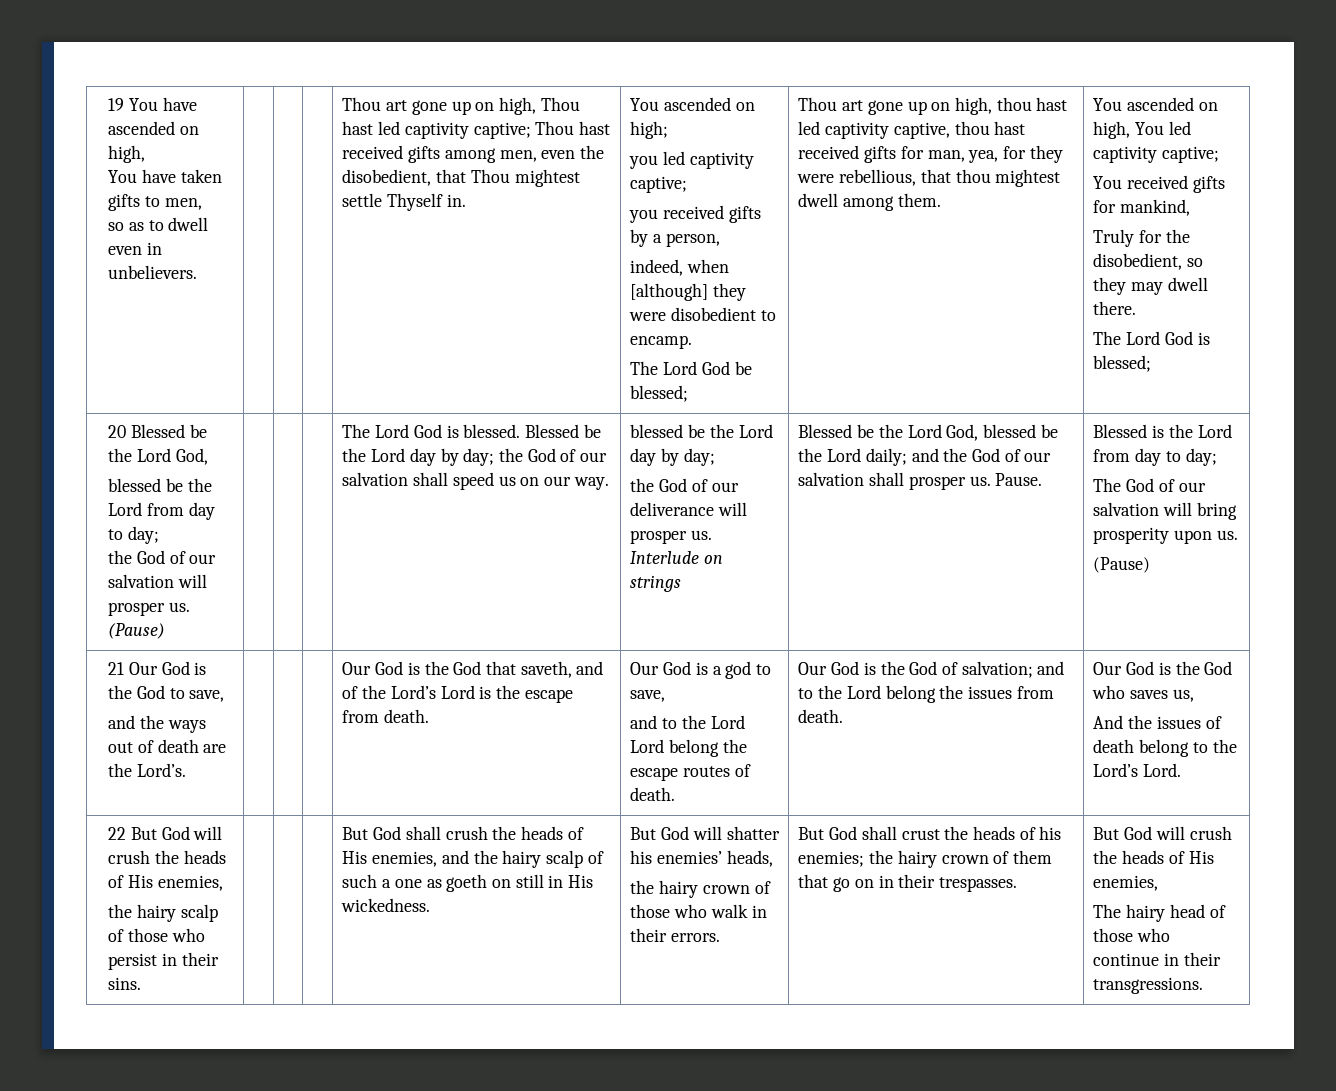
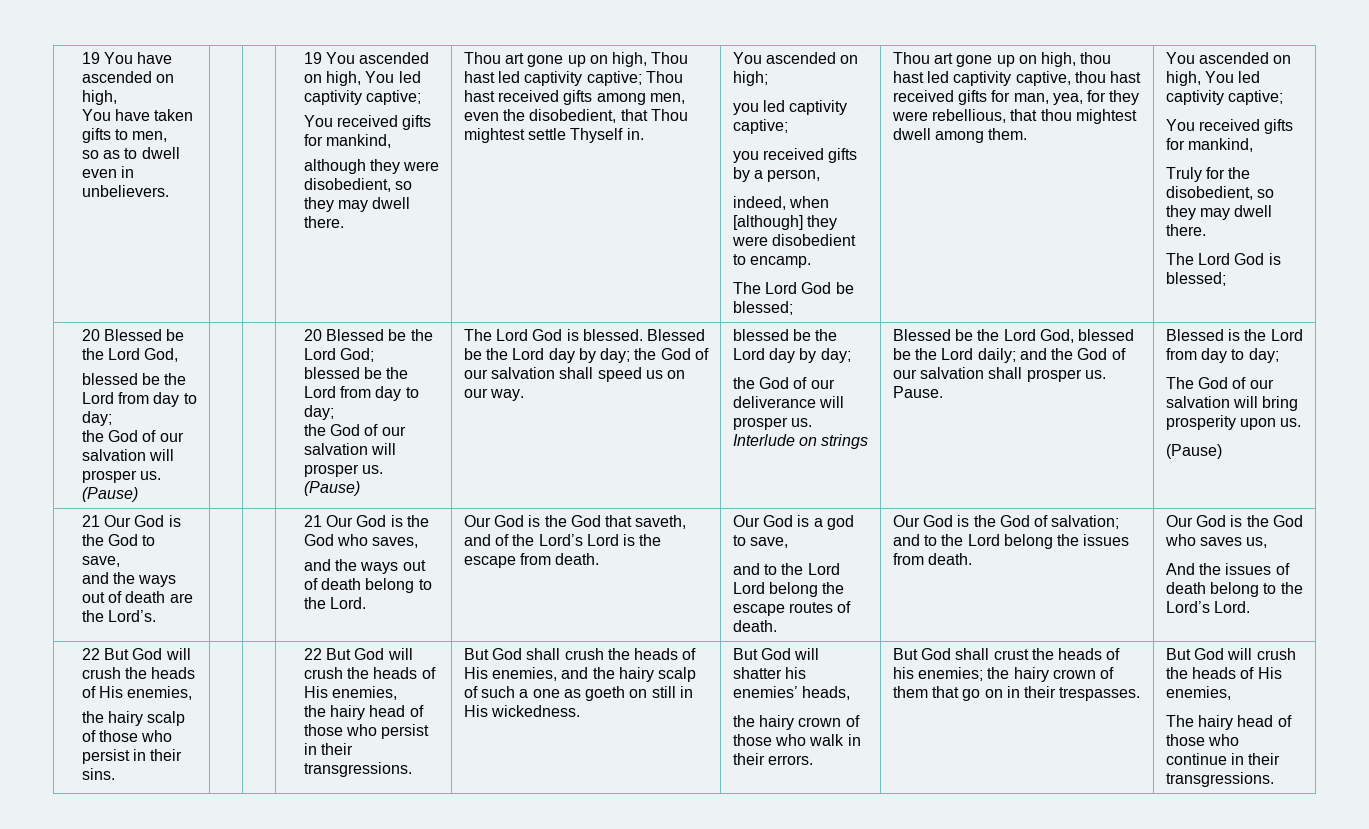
+ 19 You ascended on high, You led captivity captive;
+ You received gifts for mankind,
+ although they were disobedient, so they may dwell there.
+ 20 Blessed be the Lord God;
+ blessed be the Lord from day to day;
+ the God of our salvation will prosper us. (Pause)
+ 21 Our God is the God who saves,
+ and the ways out of death belong to the Lord.
- the hairy scalp of those who persist in their sins.
+ the hairy scalp of those who persist in their sins. | | | 22 But God will crush the heads of His enemies,
+ the hairy head of those who persist in their transgressions.

